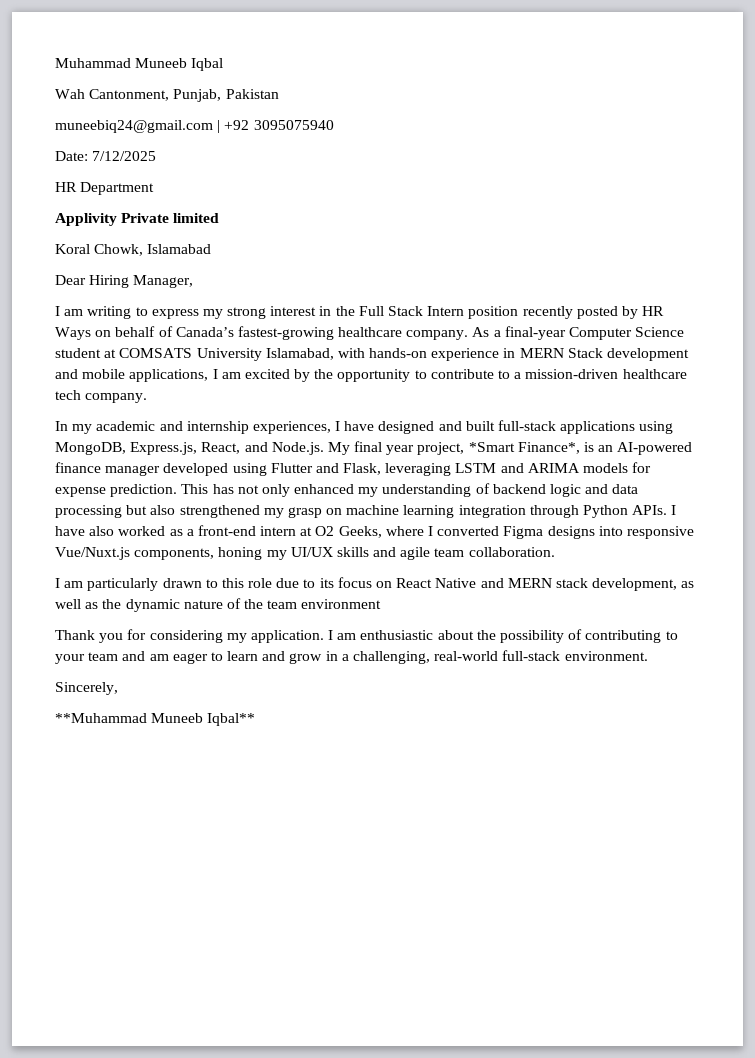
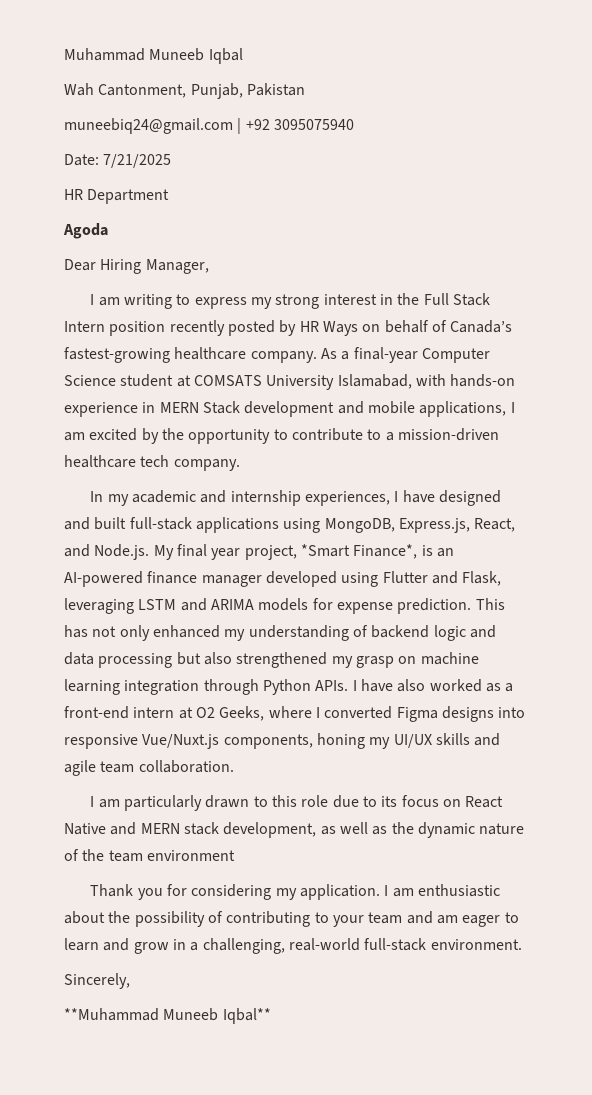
- Date: 7/12/2025
+ Date: 7/21/2025
- Applivity Private limited
- Koral Chowk, Islamabad
+ Agoda

